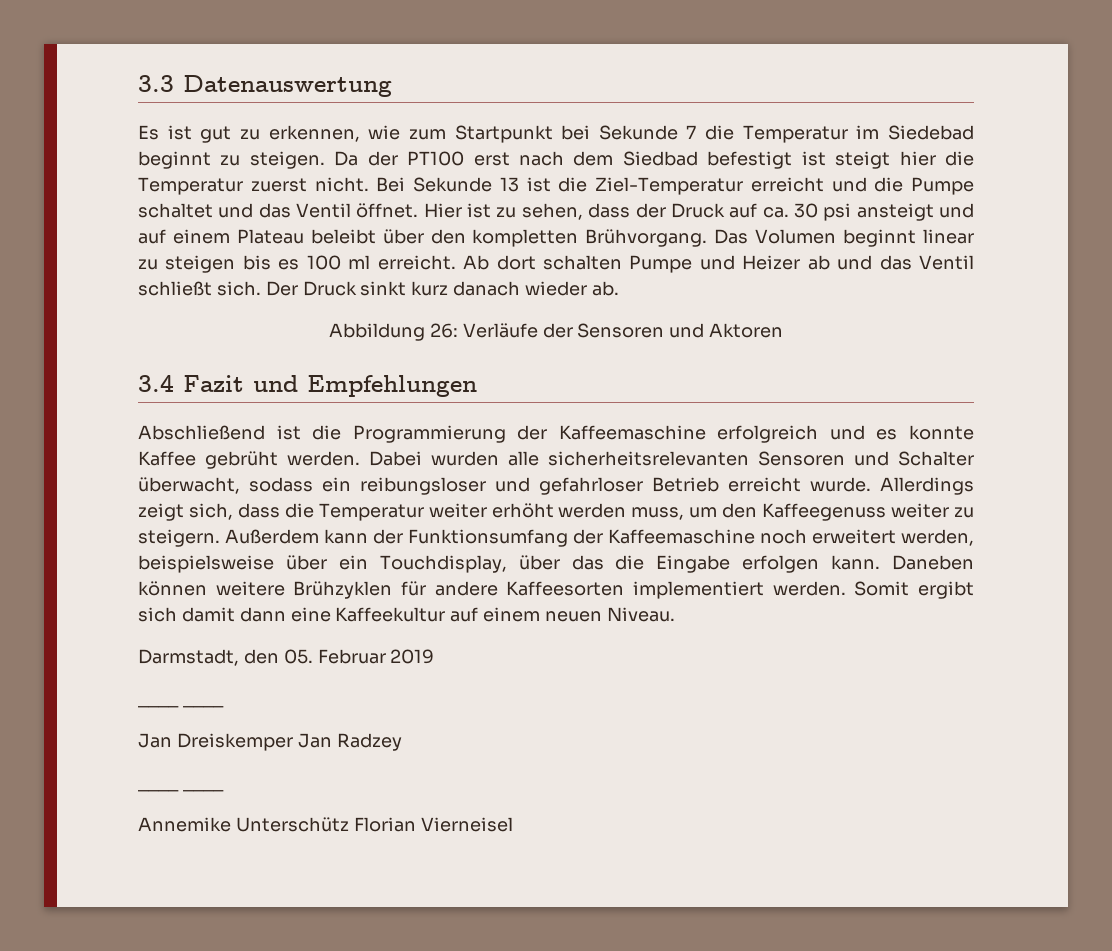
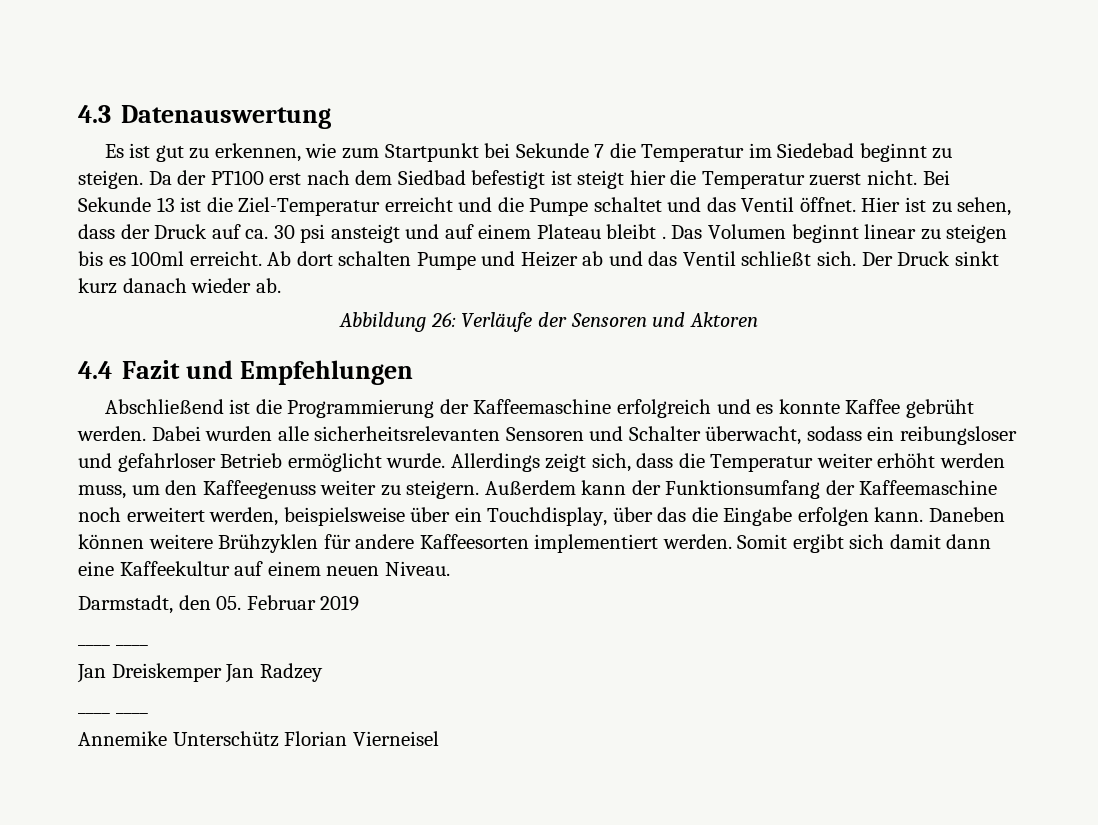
- 3.3 Datenauswertung
+ 4.3 Datenauswertung
- Hier ist zu sehen, dass der Druck auf ca. 30 psi ansteigt und auf einem Plateau beleibt über den kompletten Brühvorgang.
+ Hier ist zu sehen, dass der Druck auf ca. 30 psi ansteigt und auf einem Plateau bleibt .
- Das Volumen beginnt linear zu steigen bis es 100 ml erreicht.
+ Das Volumen beginnt linear zu steigen bis es 100ml erreicht.
- 3.4 Fazit und Empfehlungen
+ 4.4 Fazit und Empfehlungen
- Dabei wurden alle sicherheitsrelevanten Sensoren und Schalter überwacht, sodass ein reibungsloser und gefahrloser Betrieb erreicht wurde.
+ Dabei wurden alle sicherheitsrelevanten Sensoren und Schalter überwacht, sodass ein reibungsloser und gefahrloser Betrieb ermöglicht wurde.

